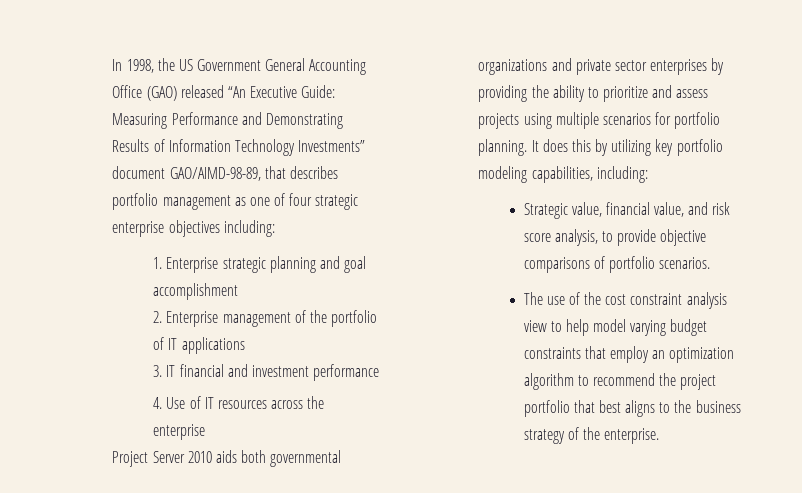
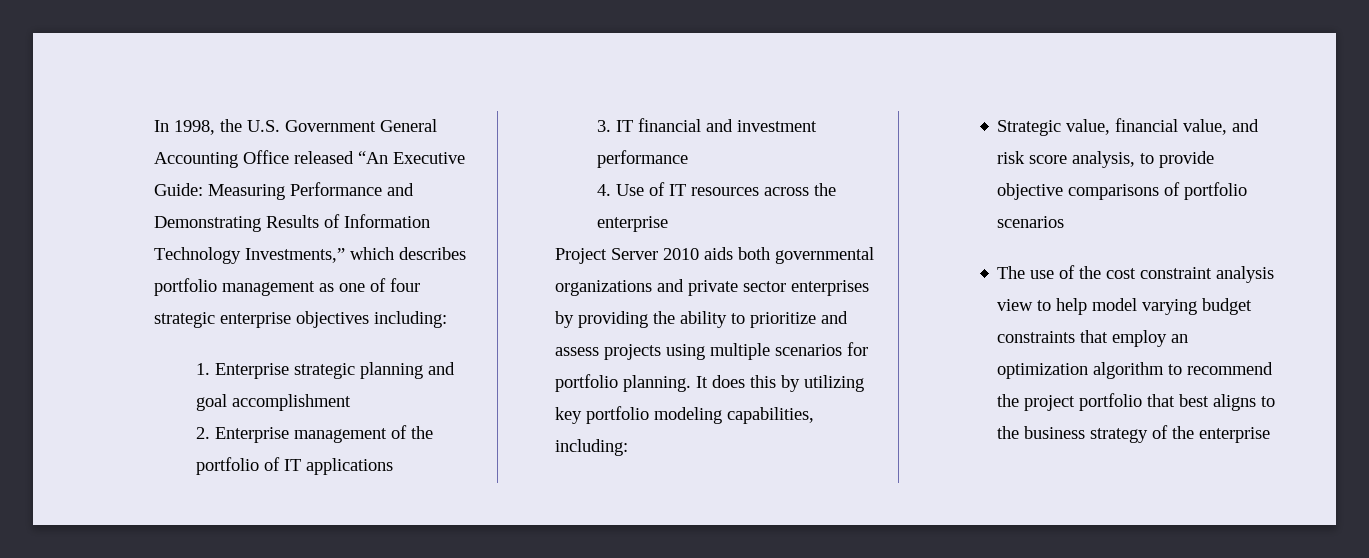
- In 1998, the US Government General Accounting Office (GAO) released “An Executive Guide: Measuring Performance and Demonstrating Results of Information Technology Investments” document GAO/AIMD-98-89, that describes portfolio management as one of four strategic enterprise objectives including:
+ In 1998, the U.S. Government General Accounting Office released “An Executive Guide: Measuring Performance and Demonstrating Results of Information Technology Investments,” which describes portfolio management as one of four strategic enterprise objectives including:
- Strategic value, financial value, and risk score analysis, to provide objective comparisons of portfolio scenarios.
+ Strategic value, financial value, and risk score analysis, to provide objective comparisons of portfolio scenarios
- The use of the cost constraint analysis view to help model varying budget constraints that employ an optimization algorithm to recommend the project portfolio that best aligns to the business strategy of the enterprise.
+ The use of the cost constraint analysis view to help model varying budget constraints that employ an optimization algorithm to recommend the project portfolio that best aligns to the business strategy of the enterprise

